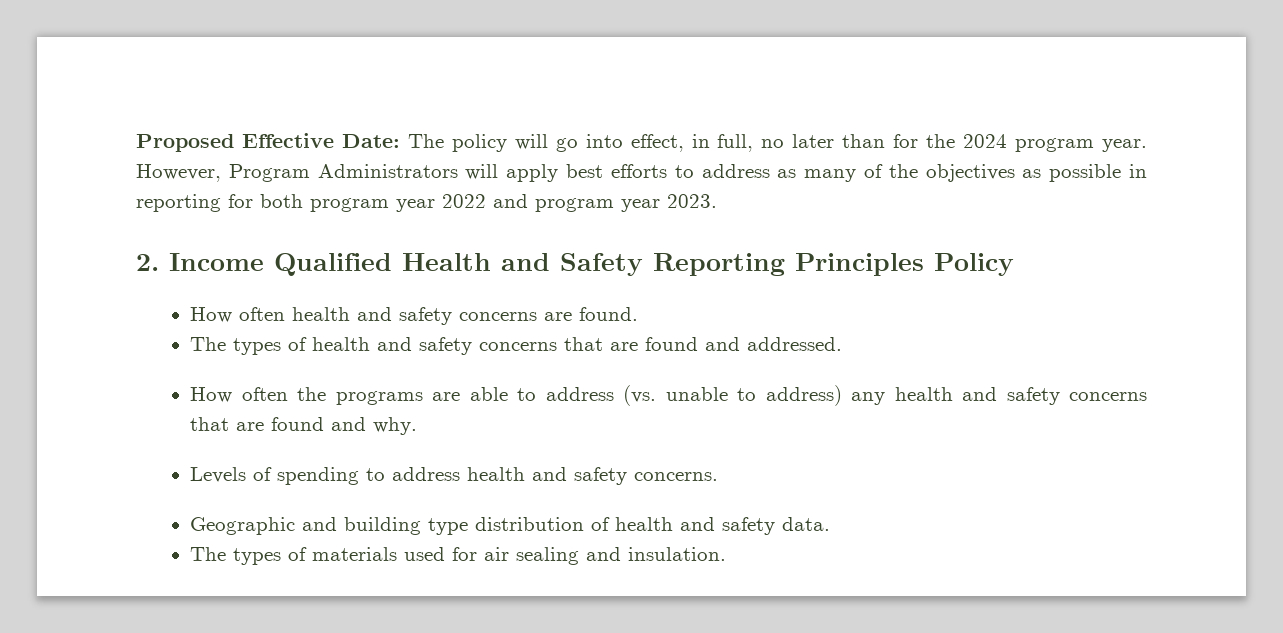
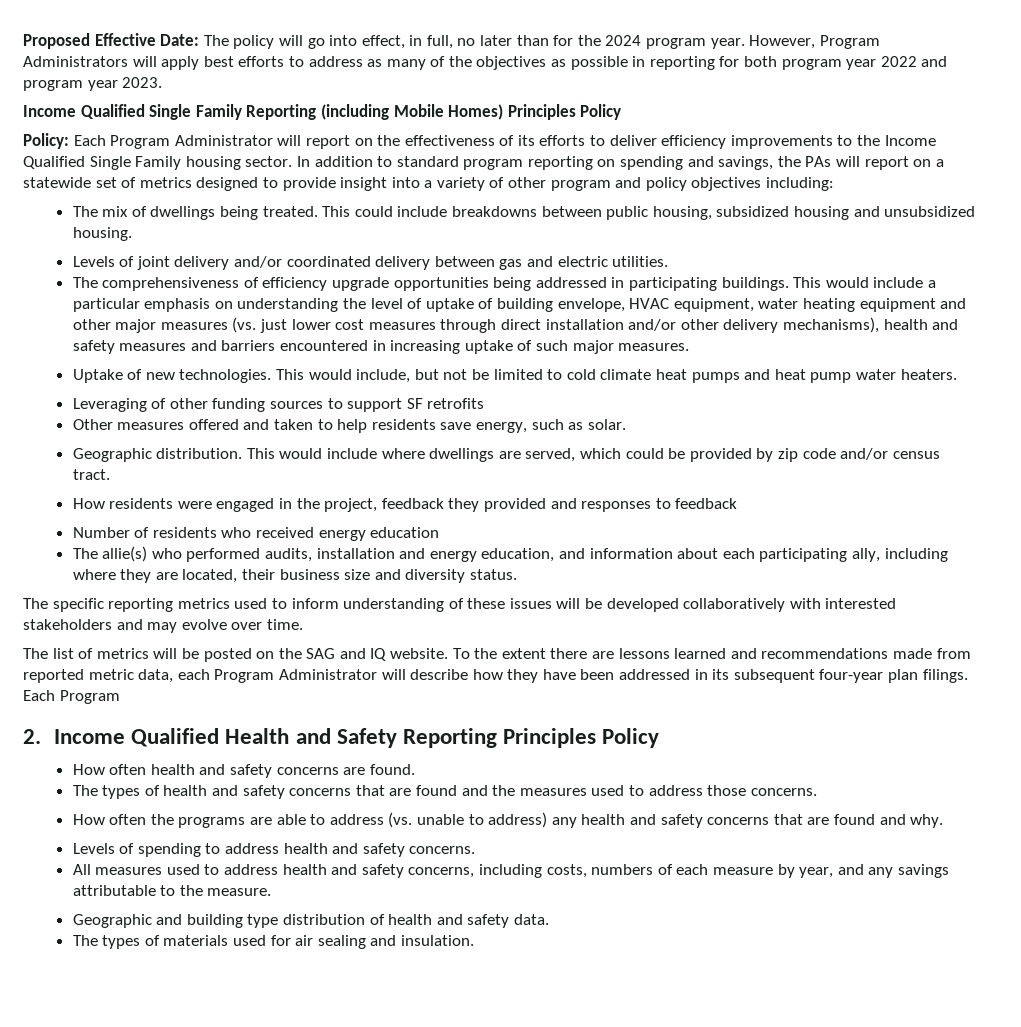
+ Income Qualified Single Family Reporting (including Mobile Homes) Principles Policy
+ Policy: Each Program Administrator will report on the effectiveness of its efforts to deliver efficiency improvements to the Income Qualified Single Family housing sector. In addition to standard program reporting on spending and savings, the PAs will report on a statewide set of metrics designed to provide insight into a variety of other program and policy objectives including:
+ The mix of dwellings being treated. This could include breakdowns between public housing, subsidized housing and unsubsidized housing.
+ Levels of joint delivery and/or coordinated delivery between gas and electric utilities.
+ The comprehensiveness of efficiency upgrade opportunities being addressed in participating buildings. This would include a particular emphasis on understanding the level of uptake of building envelope, HVAC equipment, water heating equipment and other major measures (vs. just lower cost measures through direct installation and/or other delivery mechanisms), health and safety measures and barriers encountered in increasing uptake of such major measures.
+ Uptake of new technologies. This would include, but not be limited to cold climate heat pumps and heat pump water heaters.
+ Leveraging of other funding sources to support SF retrofits
+ Other measures offered and taken to help residents save energy, such as solar.
+ Geographic distribution. This would include where dwellings are served, which could be provided by zip code and/or census tract.
+ How residents were engaged in the project, feedback they provided and responses to feedback
+ Number of residents who received energy education
+ The allie(s) who performed audits, installation and energy education, and information about each participating ally, including where they are located, their business size and diversity status.
+ The specific reporting metrics used to inform understanding of these issues will be developed collaboratively with interested stakeholders and may evolve over time.
+ The list of metrics will be posted on the SAG and IQ website. To the extent there are lessons learned and recommendations made from reported metric data, each Program Administrator will describe how they have been addressed in its subsequent four-year plan filings. Each Program
- The types of health and safety concerns that are found and addressed.
+ The types of health and safety concerns that are found and the measures used to address those concerns.
+ All measures used to address health and safety concerns, including costs, numbers of each measure by year, and any savings attributable to the measure.

